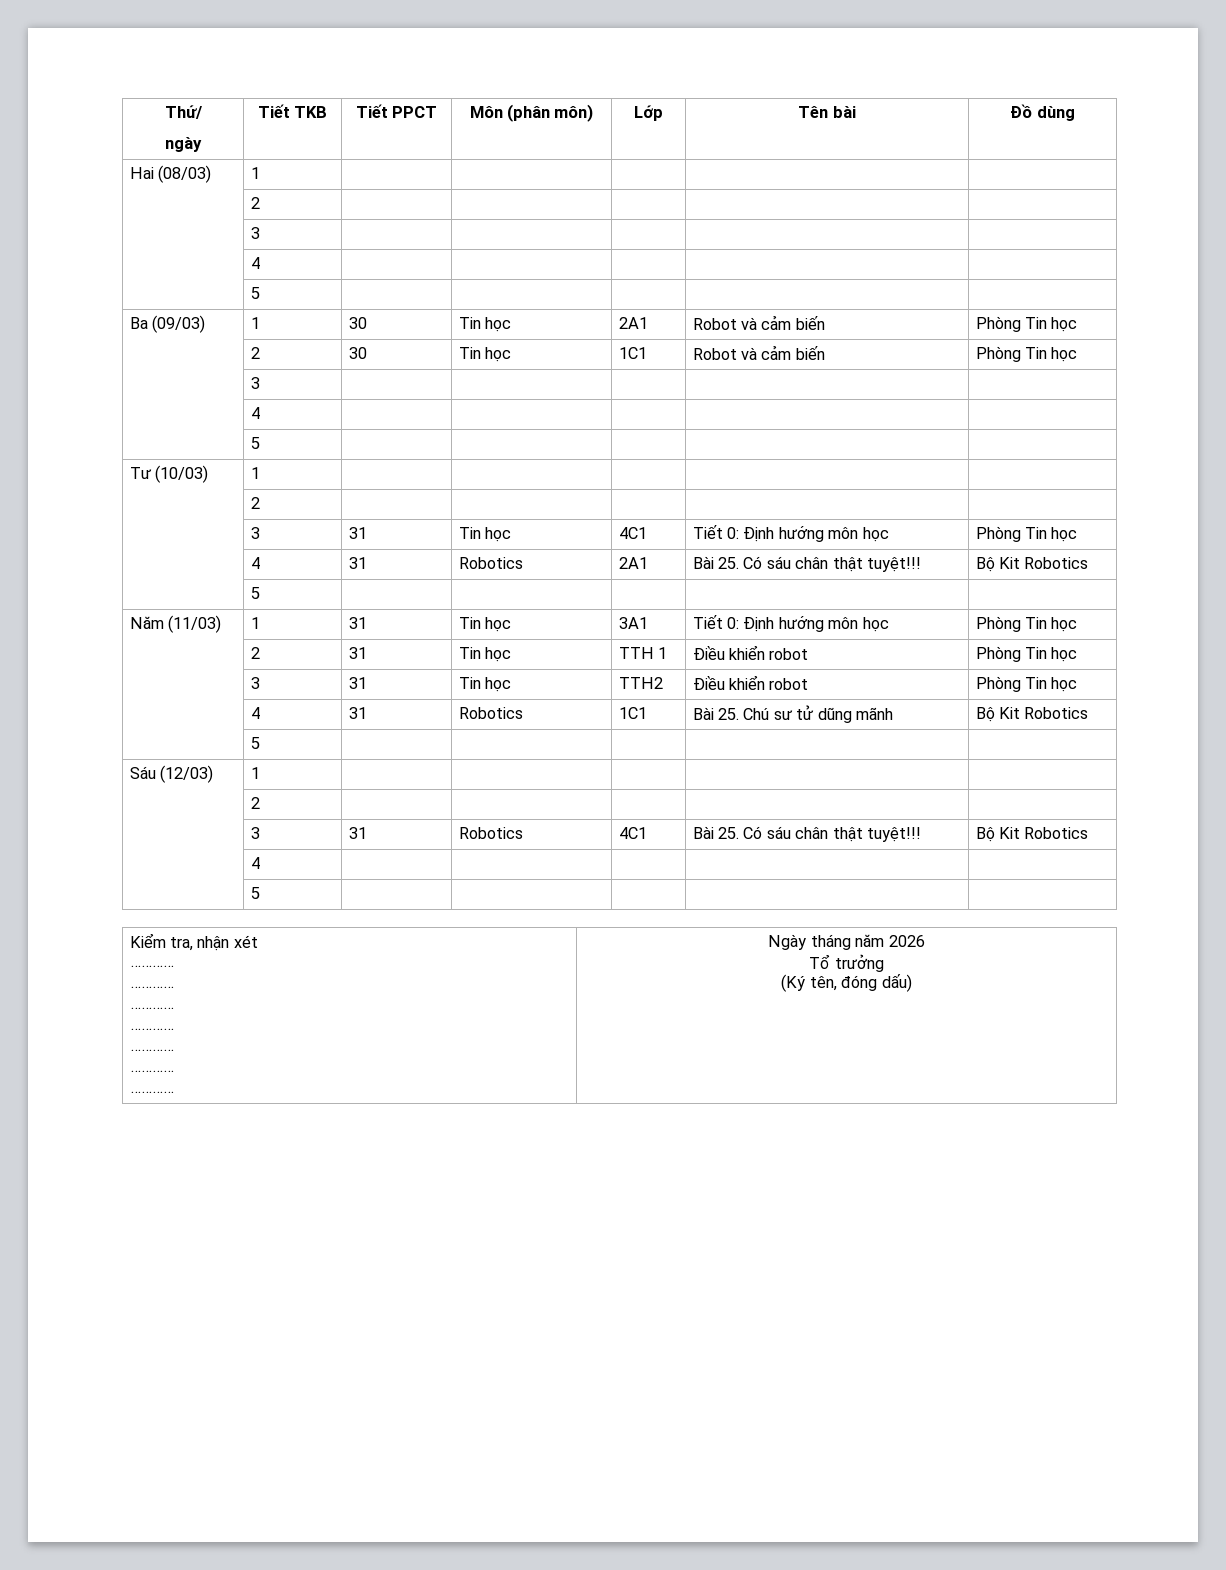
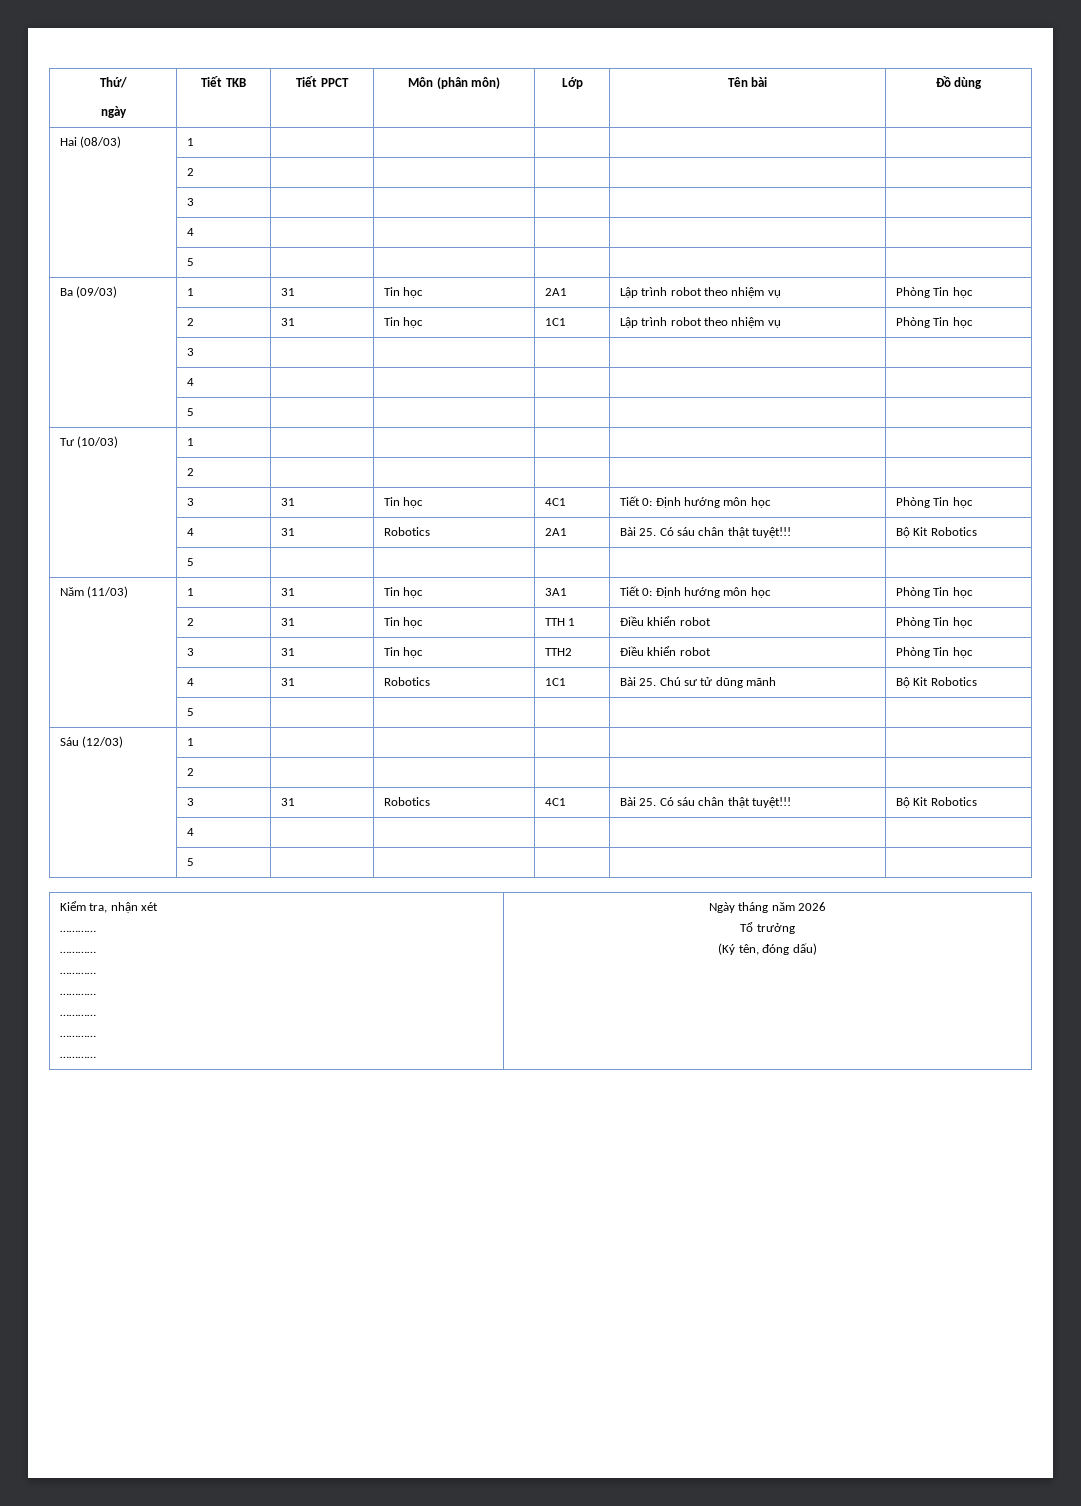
- Ba (09/03) | 1 | 30 | Tin học | 2A1 | Robot và cảm biến | Phòng Tin học
- | 2 | 30 | Tin học | 1C1 | Robot và cảm biến | Phòng Tin học
+ Ba (09/03) | 1 | 31 | Tin học | 2A1 | Lập trình robot theo nhiệm vụ | Phòng Tin học
+ | 2 | 31 | Tin học | 1C1 | Lập trình robot theo nhiệm vụ | Phòng Tin học

